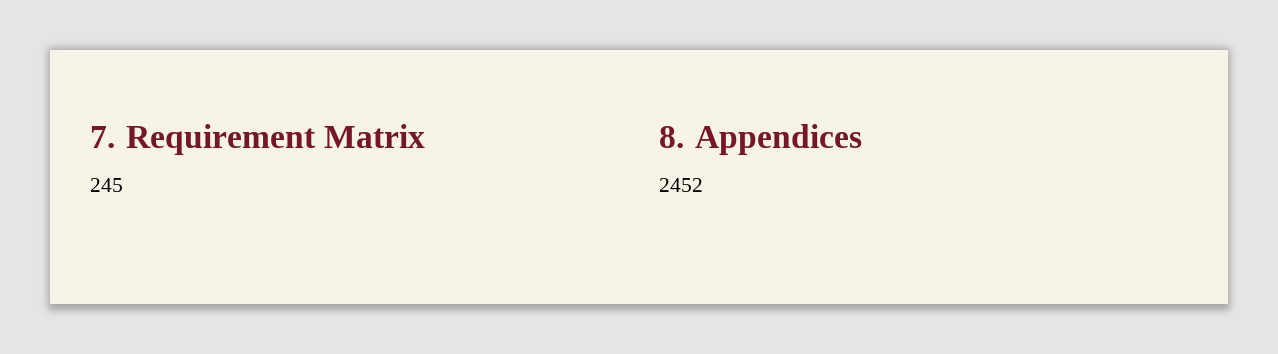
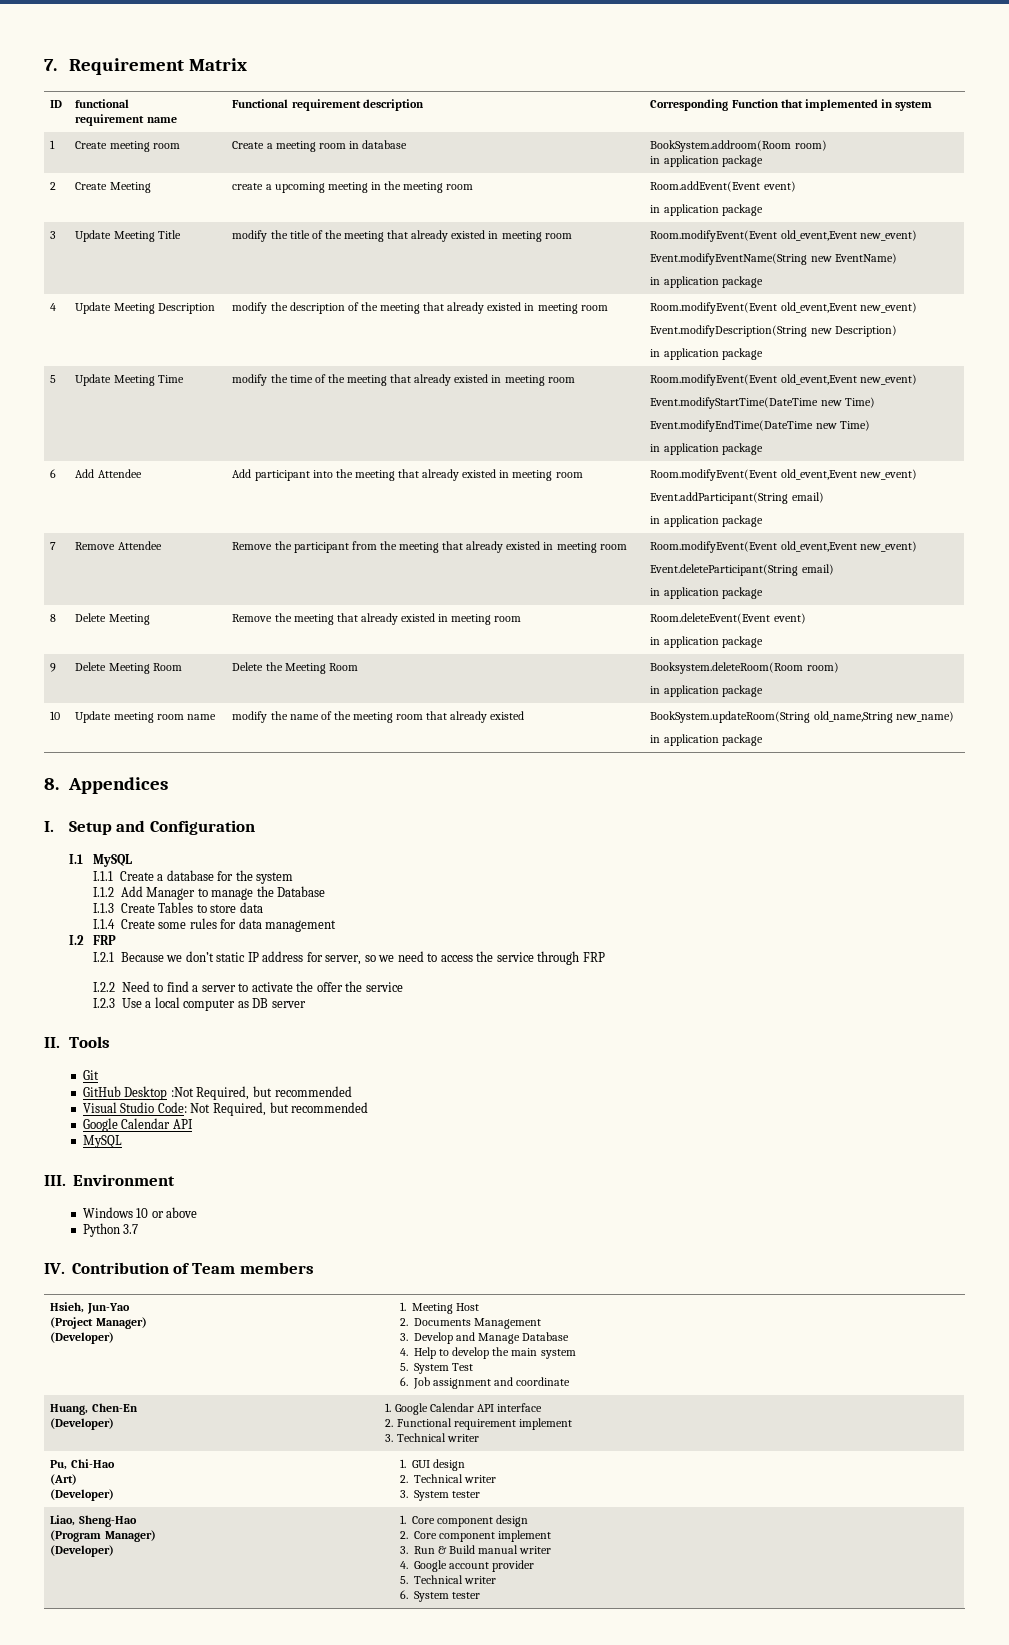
- 245
+ ID | functional
+ requirement name | Functional requirement description | Corresponding Function that implemented in system
+ 1 | Create meeting room | Create a meeting room in database | BookSystem.addroom(Room room)
+ in application package
+ 2 | Create Meeting | create a upcoming meeting in the meeting room | Room.addEvent(Event event)
+ in application package
+ 3 | Update Meeting Title | modify the title of the meeting that already existed in meeting room | Room.modifyEvent(Event old_event,Event new_event)
+ Event.modifyEventName(String new EventName)
+ in application package
+ 4 | Update Meeting Description | modify the description of the meeting that already existed in meeting room | Room.modifyEvent(Event old_event,Event new_event)
+ Event.modifyDescription(String new Description)
+ in application package
+ 5 | Update Meeting Time | modify the time of the meeting that already existed in meeting room | Room.modifyEvent(Event old_event,Event new_event)
+ Event.modifyStartTime(DateTime new Time)
+ Event.modifyEndTime(DateTime new Time)
+ in application package
+ 6 | Add Attendee | Add participant into the meeting that already existed in meeting room | Room.modifyEvent(Event old_event,Event new_event)
+ Event.addParticipant(String email)
+ in application package
+ 7 | Remove Attendee | Remove the participant from the meeting that already existed in meeting room | Room.modifyEvent(Event old_event,Event new_event)
+ Event.deleteParticipant(String email)
+ in application package
+ 8 | Delete Meeting | Remove the meeting that already existed in meeting room | Room.deleteEvent(Event event)
+ in application package
+ 9 | Delete Meeting Room | Delete the Meeting Room | Booksystem.deleteRoom(Room room)
+ in application package
+ 10 | Update meeting room name | modify the name of the meeting room that already existed | BookSystem.updateRoom(String old_name,String new_name)
+ in application package
  8. Appendices
- 2452
+ I. Setup and Configuration
+ I.1 MySQL
+ I.1.1 Create a database for the system
+ I.1.2 Add Manager to manage the Database
+ I.1.3 Create Tables to store data
+ I.1.4 Create some rules for data management
+ I.2 FRP
+ I.2.1 Because we don’t static IP address for server, so we need to access the service through FRP
+ I.2.2 Need to find a server to activate the offer the service
+ I.2.3 Use a local computer as DB server
+ II. Tools
+ Git
+ GitHub Desktop :Not Required, but recommended
+ Visual Studio Code: Not Required, but recommended
+ Google Calendar API
+ MySQL
+ III. Environment
+ Windows 10 or above
+ Python 3.7
+ IV. Contribution of Team members
+ Hsieh, Jun-Yao
+ (Project Manager)
+ (Developer) | 1. Meeting Host
+ 2. Documents Management
+ 3. Develop and Manage Database
+ 4. Help to develop the main system
+ 5. System Test
+ 6. Job assignment and coordinate
+ Huang, Chen-En
+ (Developer) | 1. Google Calendar API interface
+ 2. Functional requirement implement
+ 3. Technical writer
+ Pu, Chi-Hao
+ (Art)
+ (Developer) | 1. GUI design
+ 2. Technical writer
+ 3. System tester
+ Liao, Sheng-Hao
+ (Program Manager)
+ (Developer) | 1. Core component design
+ 2. Core component implement
+ 3. Run & Build manual writer
+ 4. Google account provider
+ 5. Technical writer
+ 6. System tester

